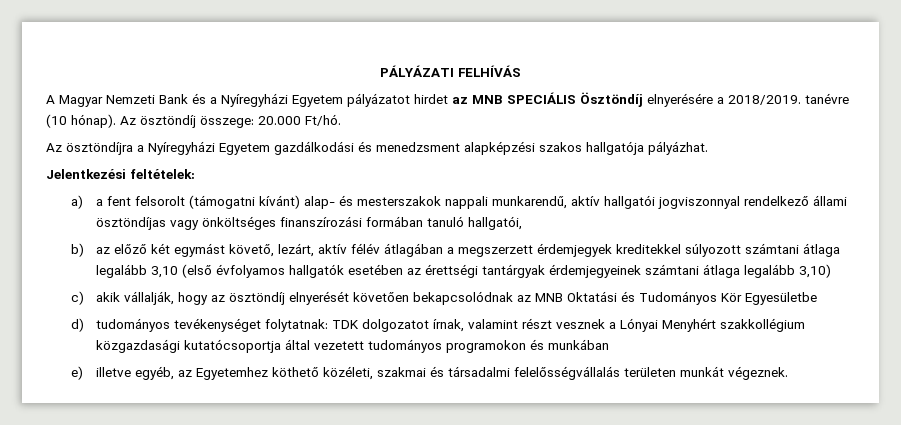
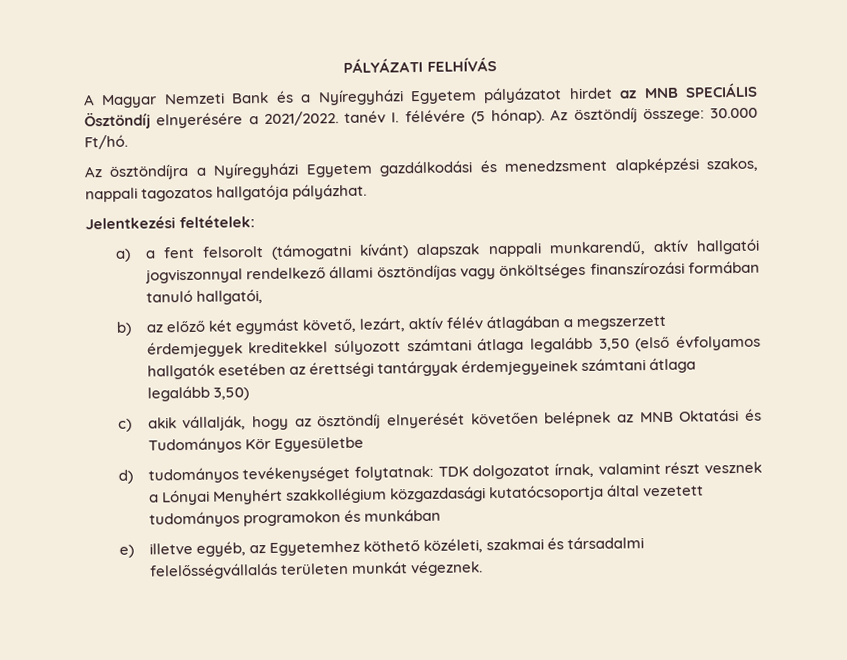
- A Magyar Nemzeti Bank és a Nyíregyházi Egyetem pályázatot hirdet az MNB SPECIÁLIS Ösztöndíj elnyerésére a 2018/2019. tanévre (10 hónap).
+ A Magyar Nemzeti Bank és a Nyíregyházi Egyetem pályázatot hirdet az MNB SPECIÁLIS Ösztöndíj elnyerésére a 2021/2022. tanév I. félévére (5 hónap).
- Az ösztöndíj összege: 20.000 Ft/hó.
+ Az ösztöndíj összege: 30.000 Ft/hó.
- Az ösztöndíjra a Nyíregyházi Egyetem gazdálkodási és menedzsment alapképzési szakos hallgatója pályázhat.
+ Az ösztöndíjra a Nyíregyházi Egyetem gazdálkodási és menedzsment alapképzési szakos, nappali tagozatos hallgatója pályázhat.
- a) a fent felsorolt (támogatni kívánt) alap- és mesterszakok nappali munkarendű, aktív hallgatói jogviszonnyal rendelkező állami ösztöndíjas vagy önköltséges finanszírozási formában tanuló hallgatói,
+ a) a fent felsorolt (támogatni kívánt) alapszak nappali munkarendű, aktív hallgatói jogviszonnyal rendelkező állami ösztöndíjas vagy önköltséges finanszírozási formában tanuló hallgatói,
- b) az előző két egymást követő, lezárt, aktív félév átlagában a megszerzett érdemjegyek kreditekkel súlyozott számtani átlaga legalább 3,10 (első évfolyamos hallgatók esetében az érettségi tantárgyak érdemjegyeinek számtani átlaga legalább 3,10)
+ b) az előző két egymást követő, lezárt, aktív félév átlagában a megszerzett érdemjegyek kreditekkel súlyozott számtani átlaga legalább 3,50 (első évfolyamos hallgatók esetében az érettségi tantárgyak érdemjegyeinek számtani átlaga legalább 3,50)
- c) akik vállalják, hogy az ösztöndíj elnyerését követően bekapcsolódnak az MNB Oktatási és Tudományos Kör Egyesületbe
+ c) akik vállalják, hogy az ösztöndíj elnyerését követően belépnek az MNB Oktatási és Tudományos Kör Egyesületbe

